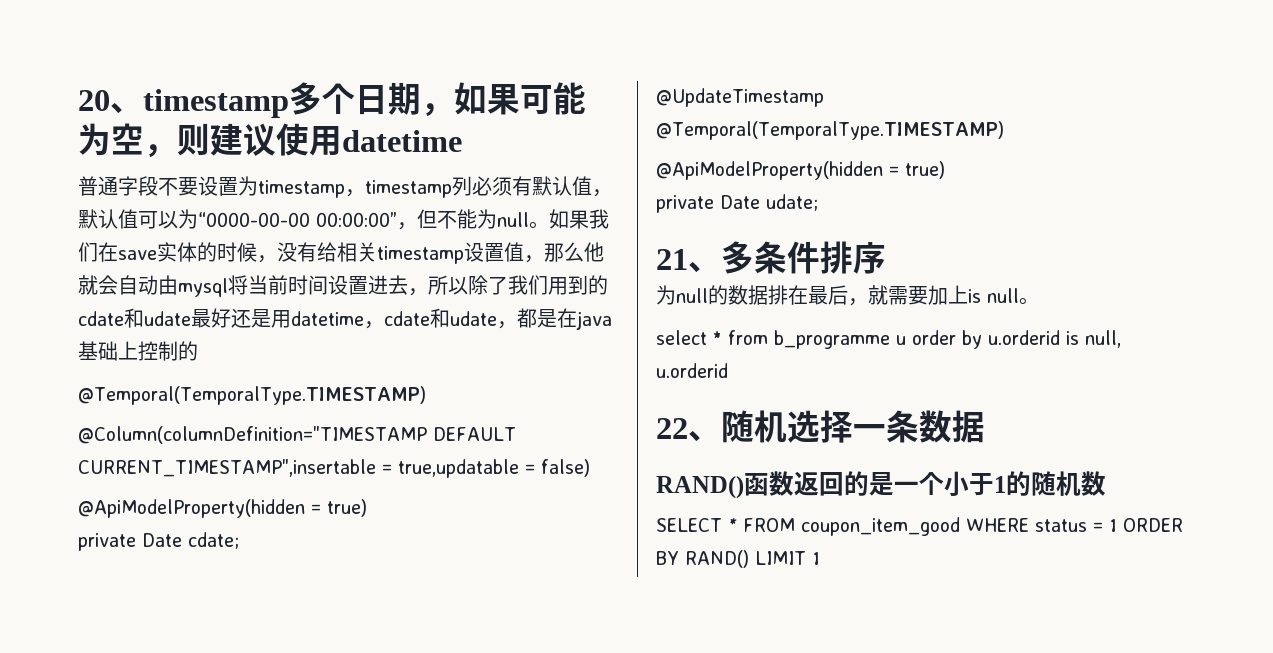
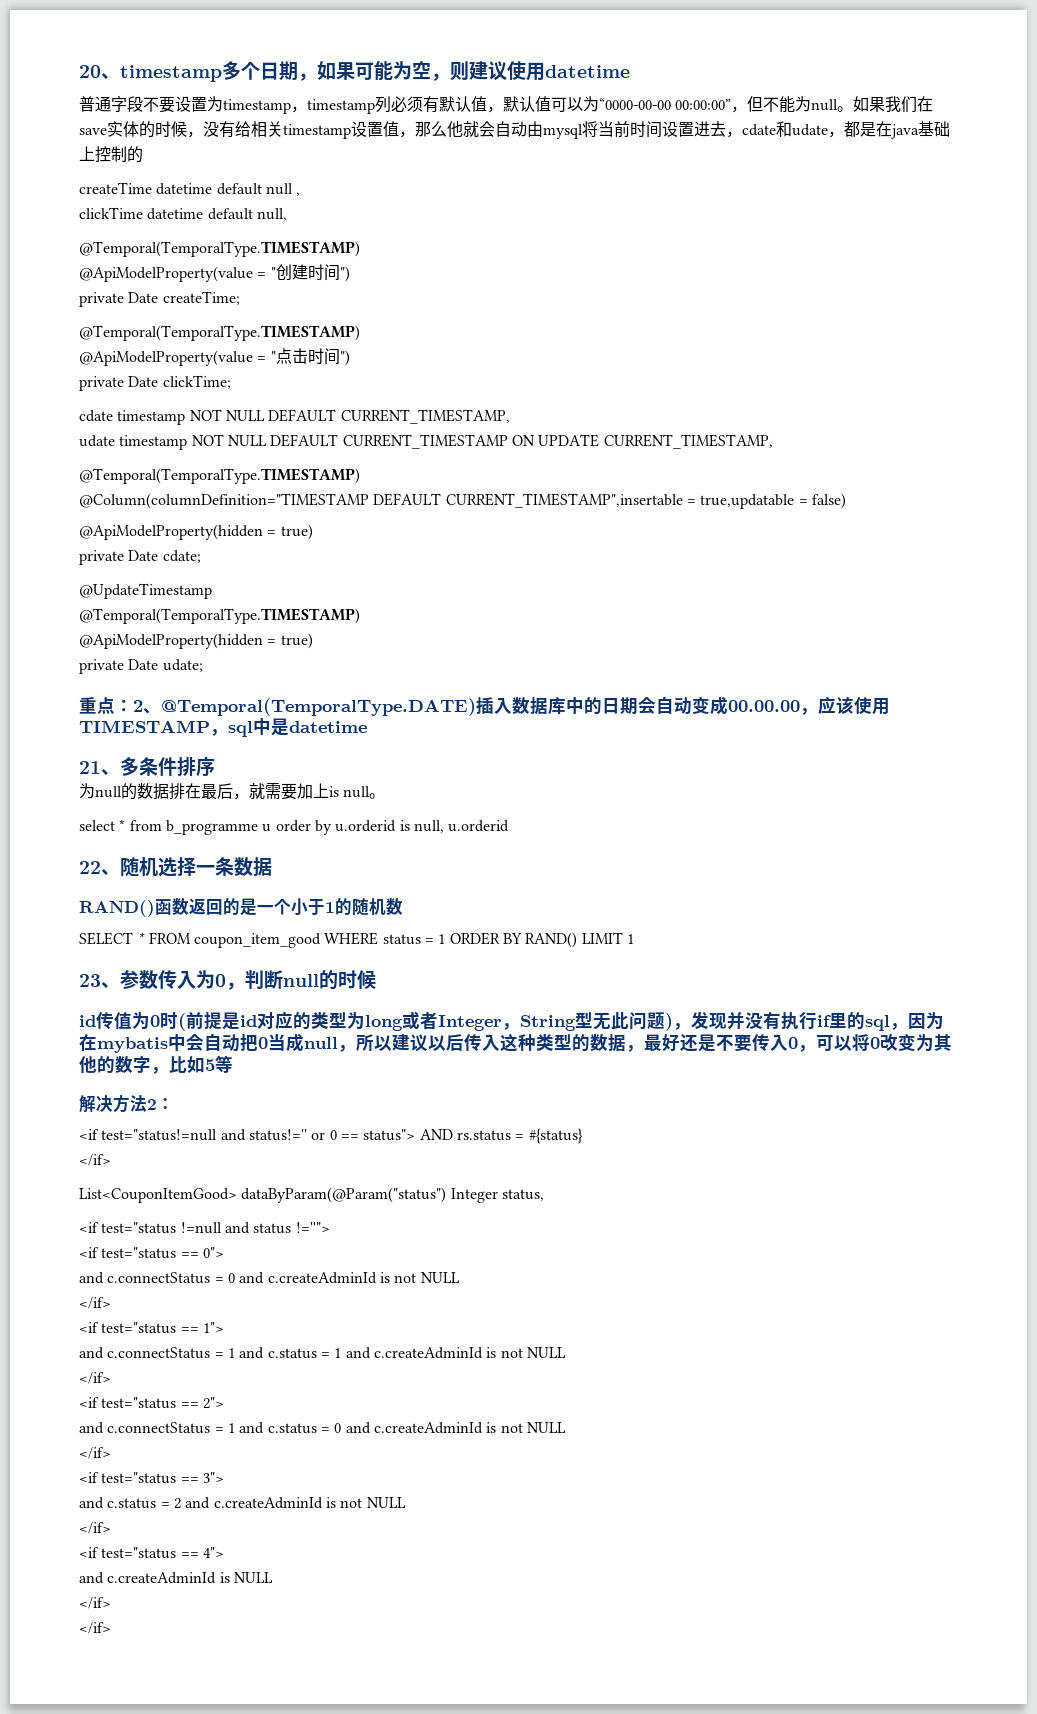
- 如果我们在save实体的时候，没有给相关timestamp设置值，那么他就会自动由mysql将当前时间设置进去，所以除了我们用到的cdate和udate最好还是用datetime，cdate和udate，都是在java基础上控制的
+ 如果我们在save实体的时候，没有给相关timestamp设置值，那么他就会自动由mysql将当前时间设置进去，cdate和udate，都是在java基础上控制的
+ createTime datetime default null ,
+ clickTime datetime default null,
+ @Temporal(TemporalType.TIMESTAMP)
+ @ApiModelProperty(value = "创建时间")
+ private Date createTime;
+ @Temporal(TemporalType.TIMESTAMP)
+ @ApiModelProperty(value = "点击时间")
+ private Date clickTime;
+ cdate timestamp NOT NULL DEFAULT CURRENT_TIMESTAMP,
+ udate timestamp NOT NULL DEFAULT CURRENT_TIMESTAMP ON UPDATE CURRENT_TIMESTAMP,
+ 重点：2、@Temporal(TemporalType.DATE)插入数据库中的日期会自动变成00.00.00，应该使用TIMESTAMP，sql中是datetime
+ 23、参数传入为0，判断null的时候
+ id传值为0时(前提是id对应的类型为long或者Integer，String型无此问题)，发现并没有执行if里的sql，因为在mybatis中会自动把0当成null，所以建议以后传入这种类型的数据，最好还是不要传入0，可以将0改变为其他的数字，比如5等
+ 解决方法2：
+ <if test="status!=null and status!='' or 0 == status"> AND rs.status = #{status}
+ </if>
+ List<CouponItemGood> dataByParam(@Param("status") Integer status,
+ <if test="status !=null and status !=''">
+ <if test="status == 0">
+ and c.connectStatus = 0 and c.createAdminId is not NULL
+ </if>
+ <if test="status == 1">
+ and c.connectStatus = 1 and c.status = 1 and c.createAdminId is not NULL
+ </if>
+ <if test="status == 2">
+ and c.connectStatus = 1 and c.status = 0 and c.createAdminId is not NULL
+ </if>
+ <if test="status == 3">
+ and c.status = 2 and c.createAdminId is not NULL
+ </if>
+ <if test="status == 4">
+ and c.createAdminId is NULL
+ </if>
+ </if>

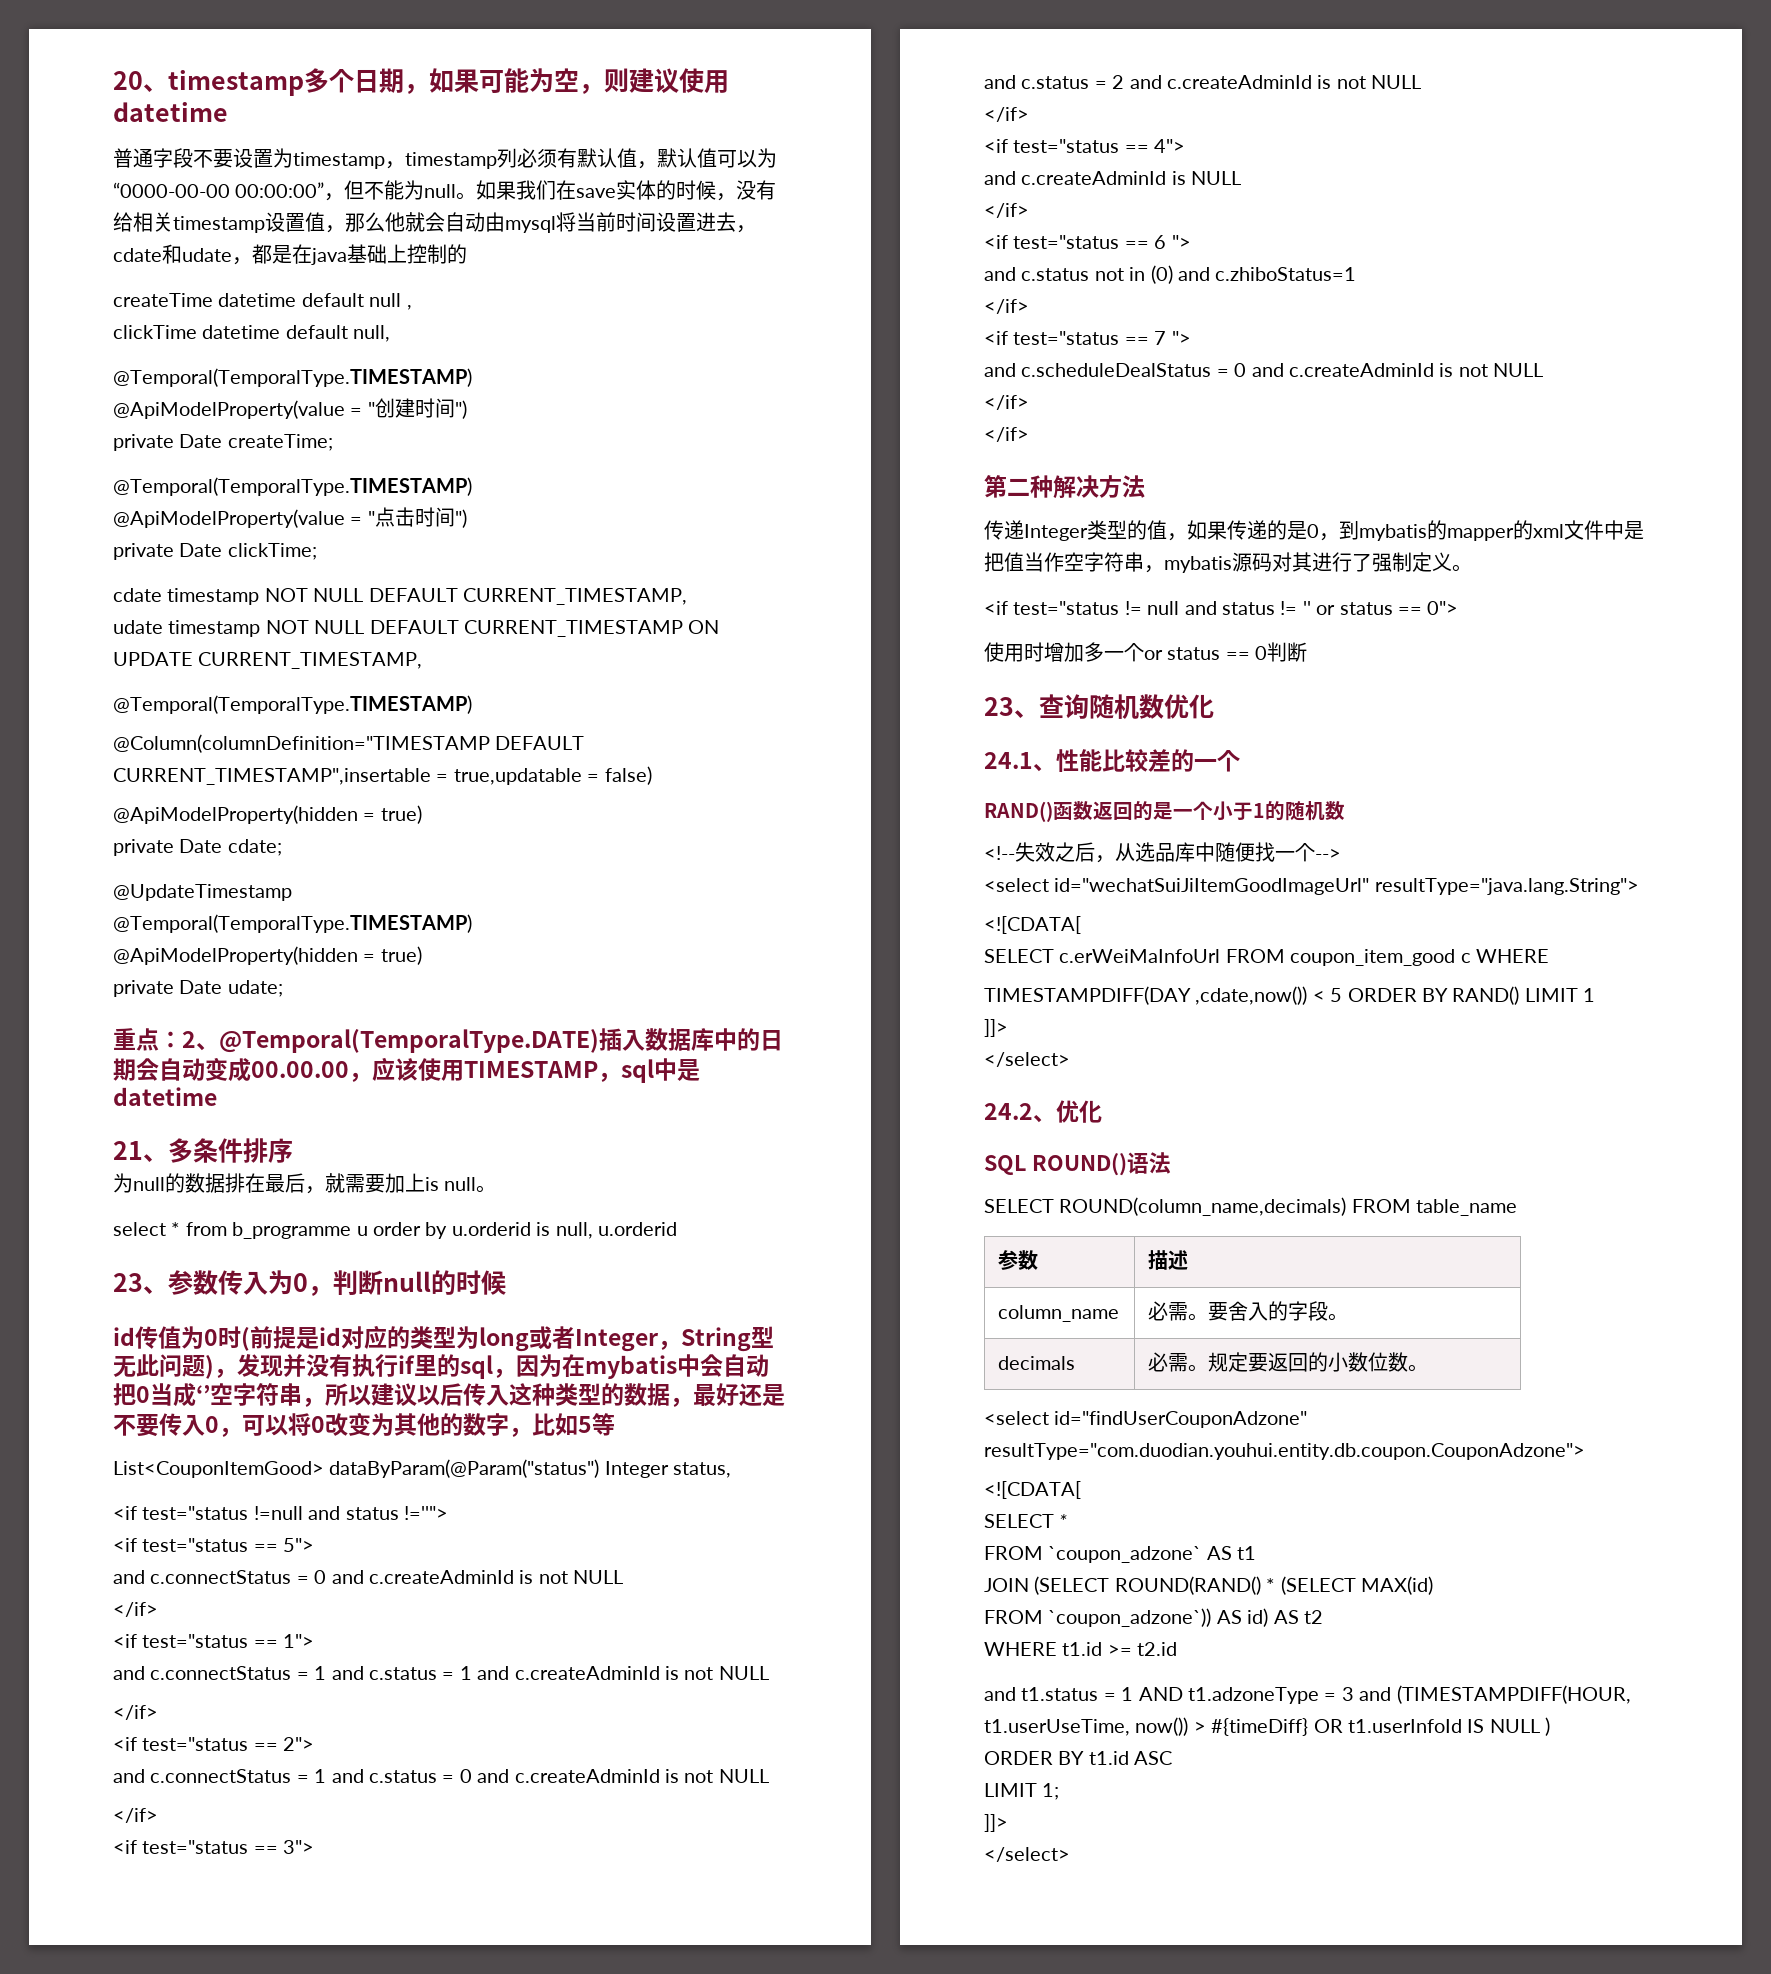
- 22、随机选择一条数据
- RAND()函数返回的是一个小于1的随机数
- SELECT * FROM coupon_item_good WHERE status = 1 ORDER BY RAND() LIMIT 1
- id传值为0时(前提是id对应的类型为long或者Integer，String型无此问题)，发现并没有执行if里的sql，因为在mybatis中会自动把0当成null，所以建议以后传入这种类型的数据，最好还是不要传入0，可以将0改变为其他的数字，比如5等
+ id传值为0时(前提是id对应的类型为long或者Integer，String型无此问题)，发现并没有执行if里的sql，因为在mybatis中会自动把0当成‘’空字符串，所以建议以后传入这种类型的数据，最好还是不要传入0，可以将0改变为其他的数字，比如5等
- 解决方法2：
- <if test="status!=null and status!='' or 0 == status"> AND rs.status = #{status}
- </if>
- <if test="status == 0">
+ <if test="status == 5">
  and c.createAdminId is NULL
  </if>
+ <if test="status == 6 ">
+ and c.status not in (0) and c.zhiboStatus=1
  </if>
+ <if test="status == 7 ">
+ and c.scheduleDealStatus = 0 and c.createAdminId is not NULL
+ </if>
+ </if>
+ 第二种解决方法
+ 传递Integer类型的值，如果传递的是0，到mybatis的mapper的xml文件中是把值当作空字符串，mybatis源码对其进行了强制定义。
+ <if test="status != null and status != '' or status == 0">
+ 使用时增加多一个or status == 0判断
+ 23、查询随机数优化
+ 24.1、性能比较差的一个
+ RAND()函数返回的是一个小于1的随机数
+ <!--失效之后，从选品库中随便找一个-->
+ <select id="wechatSuiJiItemGoodImageUrl" resultType="java.lang.String">
+ <![CDATA[
+ SELECT c.erWeiMaInfoUrl FROM coupon_item_good c WHERE
+ TIMESTAMPDIFF(DAY ,cdate,now()) < 5 ORDER BY RAND() LIMIT 1
+ ]]>
+ </select>
+ 24.2、优化
+ SQL ROUND()语法
+ SELECT ROUND(column_name,decimals) FROM table_name
+ 参数 | 描述
+ column_name | 必需。要舍入的字段。
+ decimals | 必需。规定要返回的小数位数。
+ <select id="findUserCouponAdzone" resultType="com.duodian.youhui.entity.db.coupon.CouponAdzone">
+ <![CDATA[
+ SELECT *
+ FROM `coupon_adzone` AS t1
+ JOIN (SELECT ROUND(RAND() * (SELECT MAX(id)
+ FROM `coupon_adzone`)) AS id) AS t2
+ WHERE t1.id >= t2.id
+ and t1.status = 1 AND t1.adzoneType = 3 and (TIMESTAMPDIFF(HOUR, t1.userUseTime, now()) > #{timeDiff} OR t1.userInfoId IS NULL )
+ ORDER BY t1.id ASC
+ LIMIT 1;
+ ]]>
+ </select>

